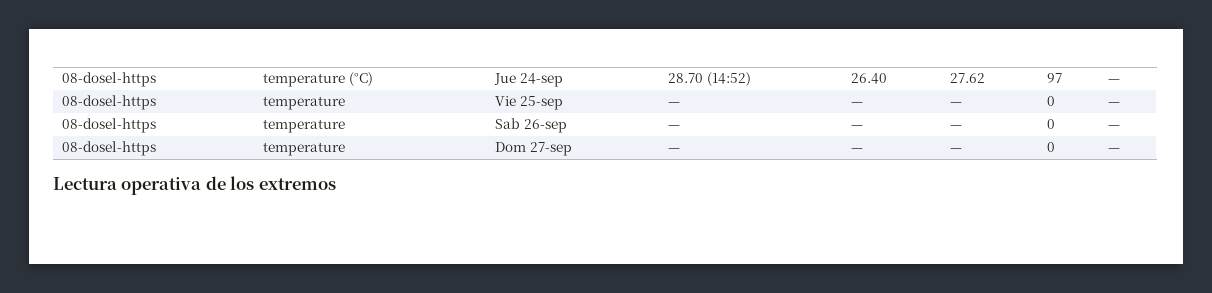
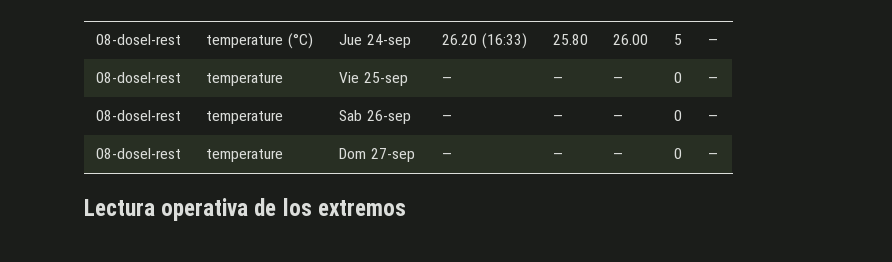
- 08-dosel-https | temperature (°C) | Jue 24-sep | 28.70 (14:52) | 26.40 | 27.62 | 97 | —
- 08-dosel-https | temperature | Vie 25-sep | — | — | — | 0 | —
+ 08-dosel-rest | temperature (°C) | Jue 24-sep | 26.20 (16:33) | 25.80 | 26.00 | 5 | —
+ 08-dosel-rest | temperature | Vie 25-sep | — | — | — | 0 | —
- 08-dosel-https | temperature | Sab 26-sep | — | — | — | 0 | —
+ 08-dosel-rest | temperature | Sab 26-sep | — | — | — | 0 | —
- 08-dosel-https | temperature | Dom 27-sep | — | — | — | 0 | —
+ 08-dosel-rest | temperature | Dom 27-sep | — | — | — | 0 | —

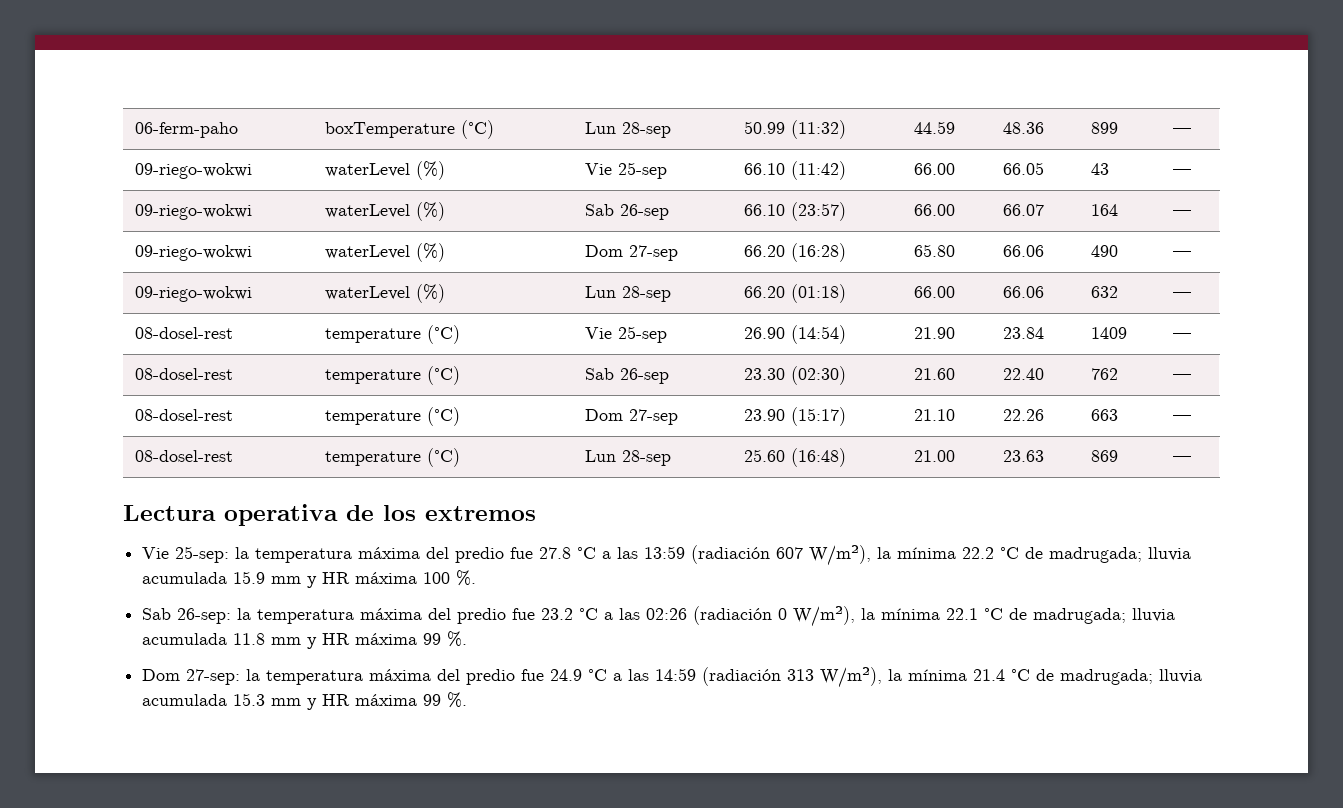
- 08-dosel-rest | temperature (°C) | Jue 24-sep | 26.20 (16:33) | 25.80 | 26.00 | 5 | —
- 08-dosel-rest | temperature | Vie 25-sep | — | — | — | 0 | —
- 08-dosel-rest | temperature | Sab 26-sep | — | — | — | 0 | —
- 08-dosel-rest | temperature | Dom 27-sep | — | — | — | 0 | —
+ 06-ferm-paho | boxTemperature (°C) | Lun 28-sep | 50.99 (11:32) | 44.59 | 48.36 | 899 | —
+ 09-riego-wokwi | waterLevel (%) | Vie 25-sep | 66.10 (11:42) | 66.00 | 66.05 | 43 | —
+ 09-riego-wokwi | waterLevel (%) | Sab 26-sep | 66.10 (23:57) | 66.00 | 66.07 | 164 | —
+ 09-riego-wokwi | waterLevel (%) | Dom 27-sep | 66.20 (16:28) | 65.80 | 66.06 | 490 | —
+ 09-riego-wokwi | waterLevel (%) | Lun 28-sep | 66.20 (01:18) | 66.00 | 66.06 | 632 | —
+ 08-dosel-rest | temperature (°C) | Vie 25-sep | 26.90 (14:54) | 21.90 | 23.84 | 1409 | —
+ 08-dosel-rest | temperature (°C) | Sab 26-sep | 23.30 (02:30) | 21.60 | 22.40 | 762 | —
+ 08-dosel-rest | temperature (°C) | Dom 27-sep | 23.90 (15:17) | 21.10 | 22.26 | 663 | —
+ 08-dosel-rest | temperature (°C) | Lun 28-sep | 25.60 (16:48) | 21.00 | 23.63 | 869 | —
+ Vie 25-sep: la temperatura máxima del predio fue 27.8 °C a las 13:59 (radiación 607 W/m²), la mínima 22.2 °C de madrugada; lluvia acumulada 15.9 mm y HR máxima 100 %.
+ Sab 26-sep: la temperatura máxima del predio fue 23.2 °C a las 02:26 (radiación 0 W/m²), la mínima 22.1 °C de madrugada; lluvia acumulada 11.8 mm y HR máxima 99 %.
+ Dom 27-sep: la temperatura máxima del predio fue 24.9 °C a las 14:59 (radiación 313 W/m²), la mínima 21.4 °C de madrugada; lluvia acumulada 15.3 mm y HR máxima 99 %.

